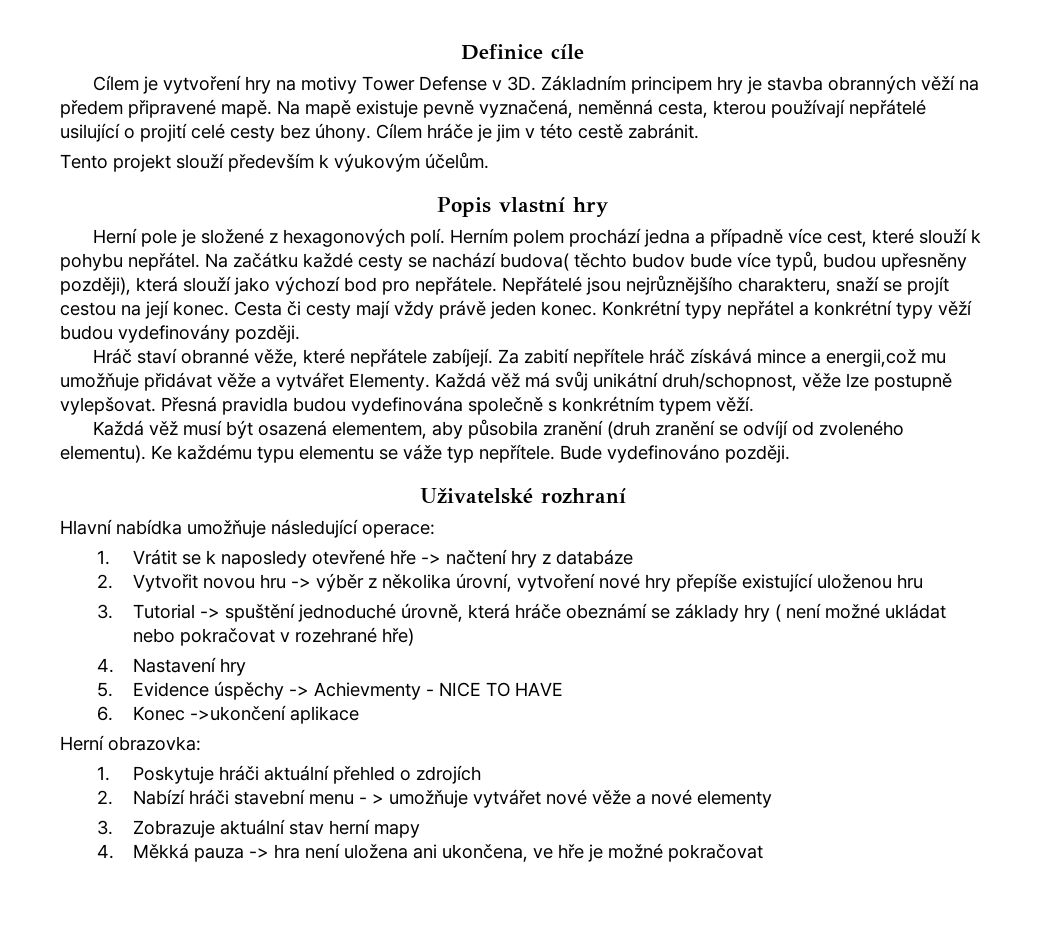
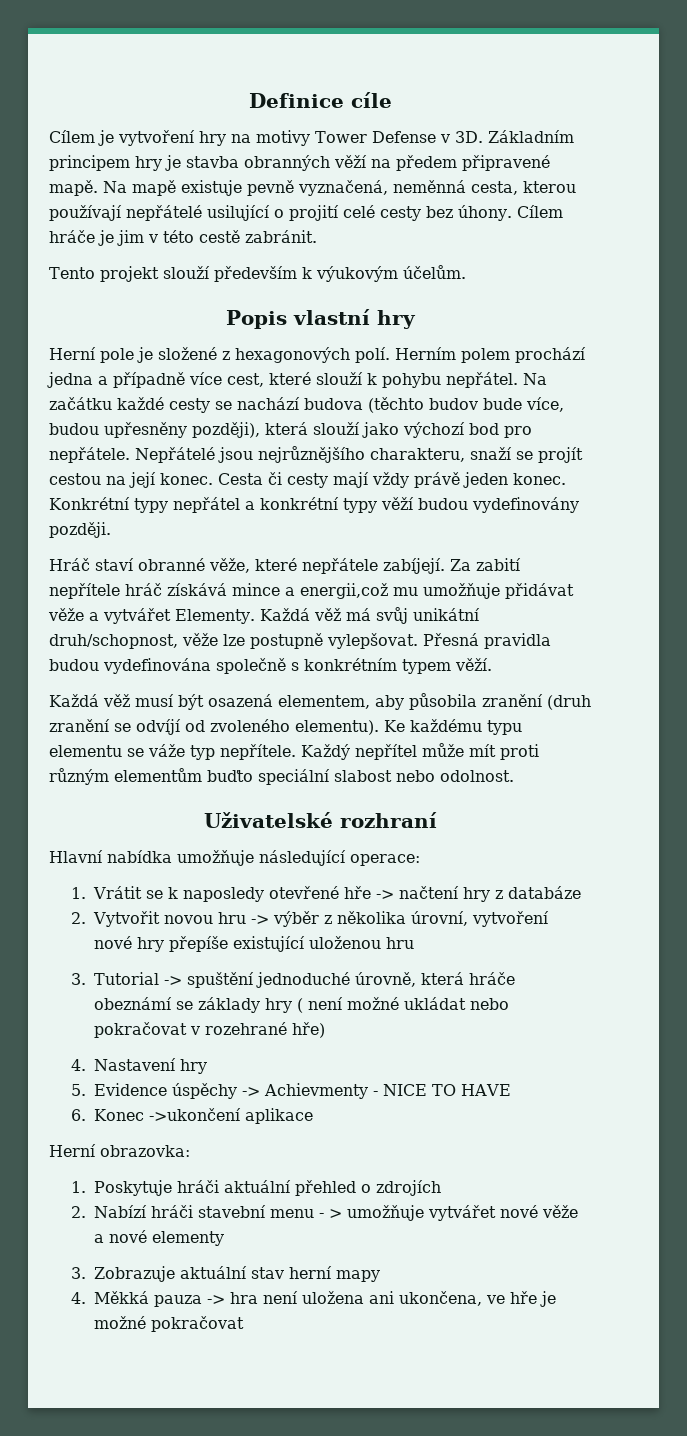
- Na začátku každé cesty se nachází budova( těchto budov bude více typů, budou upřesněny později), která slouží jako výchozí bod pro nepřátele.
+ Na začátku každé cesty se nachází budova (těchto budov bude více, budou upřesněny později), která slouží jako výchozí bod pro nepřátele.
- Bude vydefinováno později.
+ Každý nepřítel může mít proti různým elementům buďto speciální slabost nebo odolnost.

